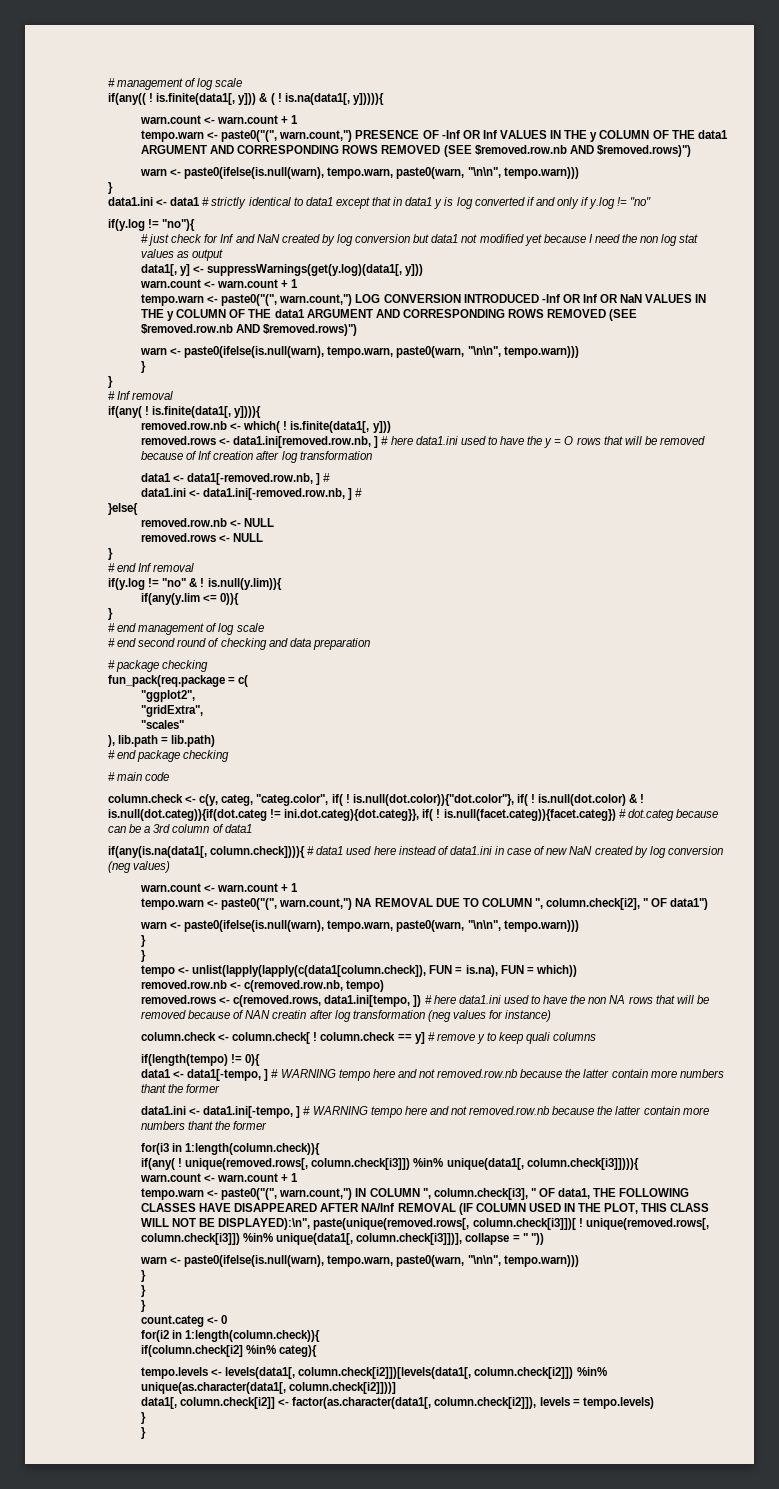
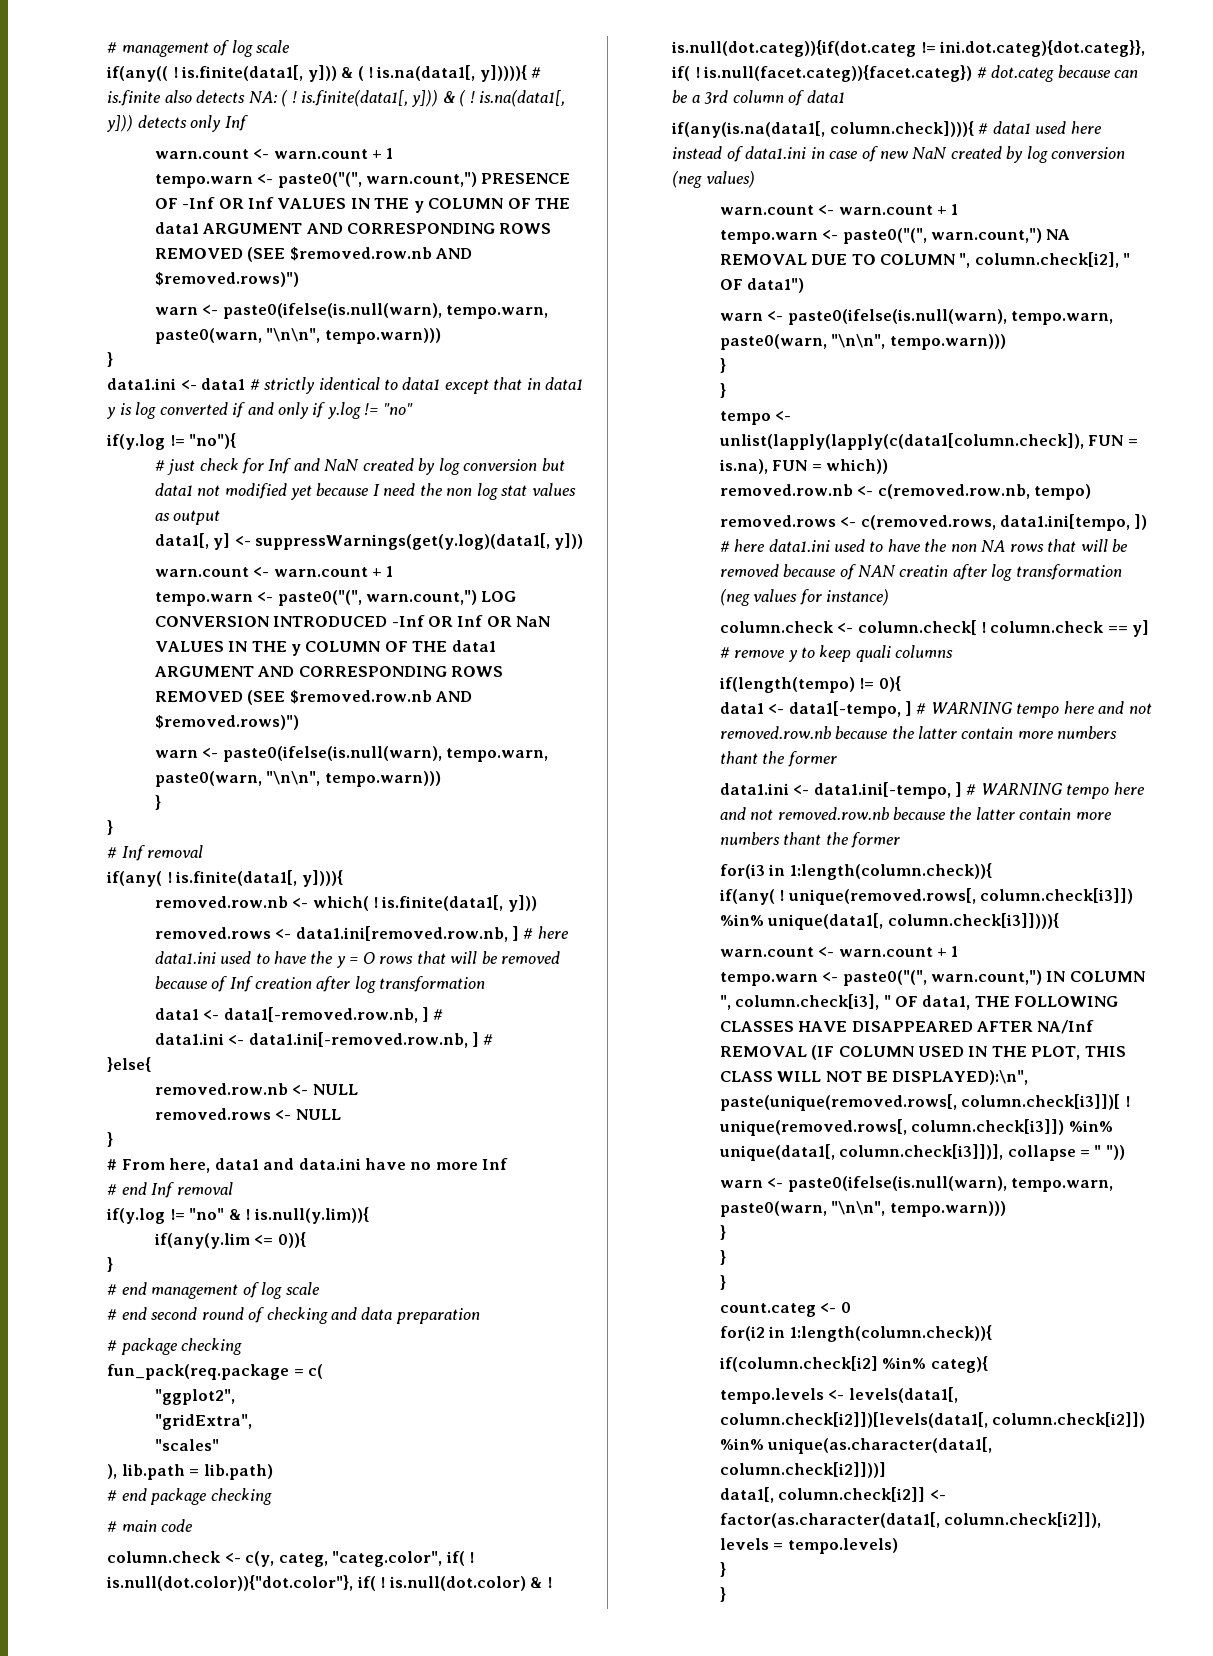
- if(any(( ! is.finite(data1[, y])) & ( ! is.na(data1[, y])))){
+ if(any(( ! is.finite(data1[, y])) & ( ! is.na(data1[, y])))){ # is.finite also detects NA: ( ! is.finite(data1[, y])) & ( ! is.na(data1[, y])) detects only Inf
+ # From here, data1 and data.ini have no more Inf

